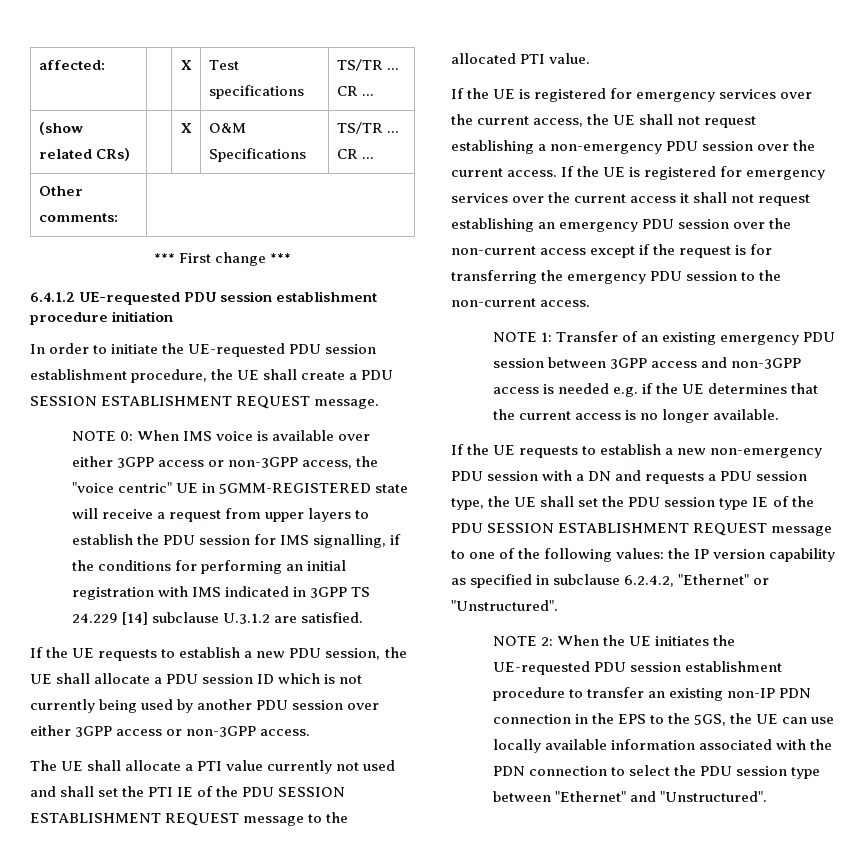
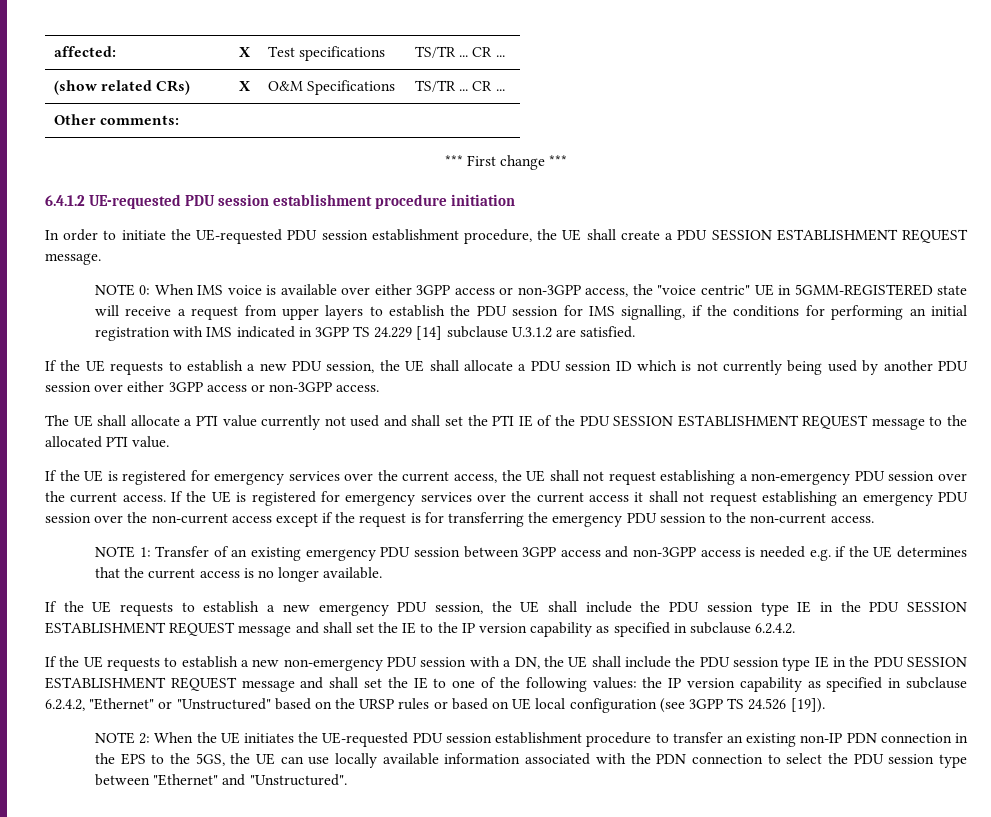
- If the UE requests to establish a new non-emergency PDU session with a DN and requests a PDU session type, the UE shall set the PDU session type IE of the PDU SESSION ESTABLISHMENT REQUEST message to one of the following values: the IP version capability as specified in subclause 6.2.4.2, "Ethernet" or "Unstructured".
+ If the UE requests to establish a new emergency PDU session, the UE shall include the PDU session type IE in the PDU SESSION ESTABLISHMENT REQUEST message and shall set the IE to the IP version capability as specified in subclause 6.2.4.2.
+ If the UE requests to establish a new non-emergency PDU session with a DN, the UE shall include the PDU session type IE in the PDU SESSION ESTABLISHMENT REQUEST message and shall set the IE to one of the following values: the IP version capability as specified in subclause 6.2.4.2, "Ethernet" or "Unstructured" based on the URSP rules or based on UE local configuration (see 3GPP TS 24.526 [19]).

